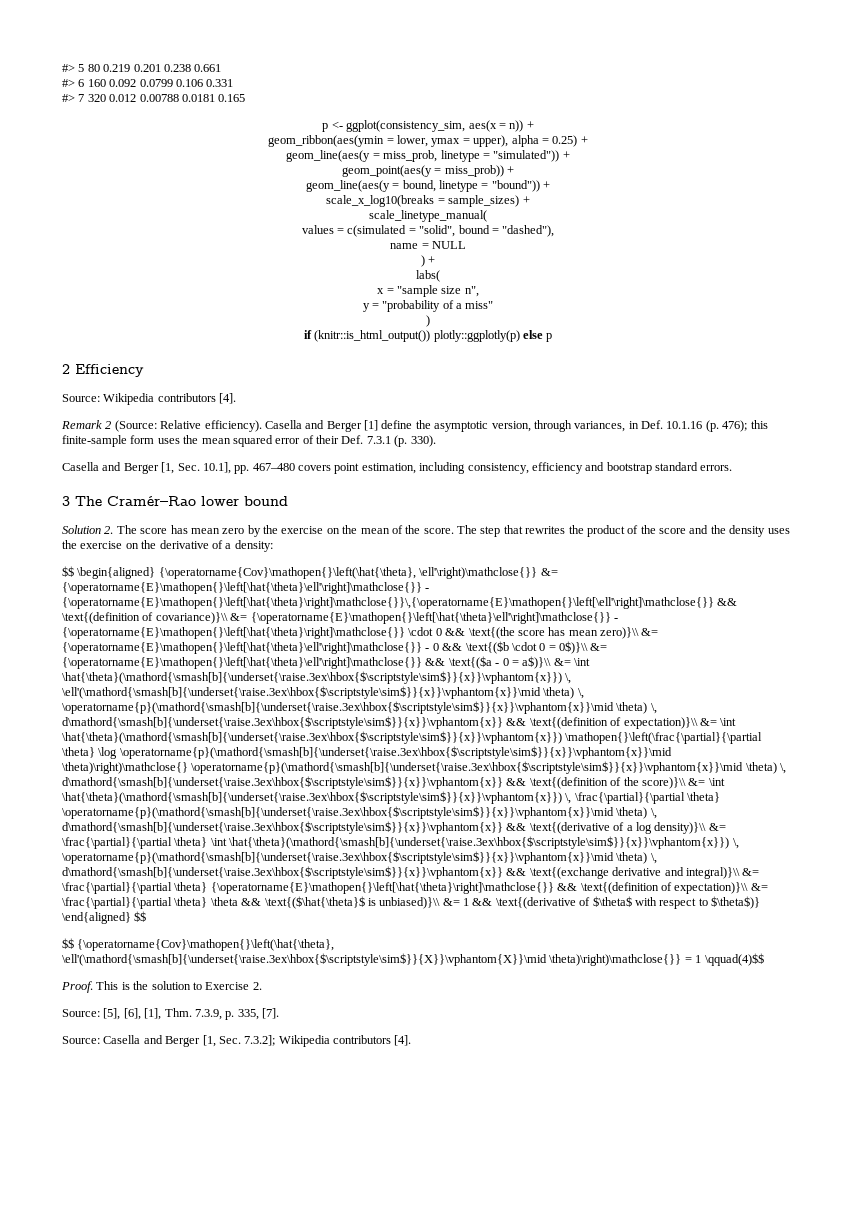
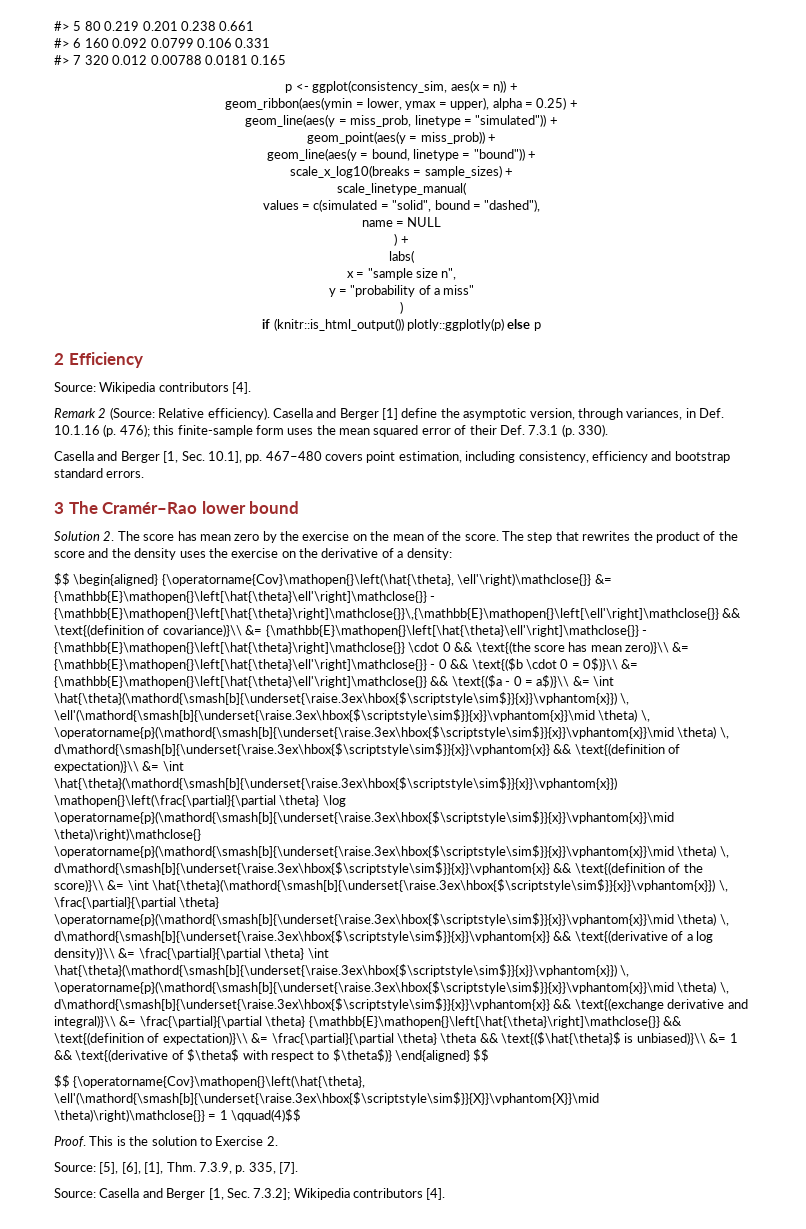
- $$ \begin{aligned} {\operatorname{Cov}\mathopen{}\left(\hat{\theta}, \ell'\right)\mathclose{}} &= {\operatorname{E}\mathopen{}\left[\hat{\theta}\ell'\right]\mathclose{}} - {\operatorname{E}\mathopen{}\left[\hat{\theta}\right]\mathclose{}}\,{\operatorname{E}\mathopen{}\left[\ell'\right]\mathclose{}} && \text{(definition of covariance)}\\ &= {\operatorname{E}\mathopen{}\left[\hat{\theta}\ell'\right]\mathclose{}} - {\operatorname{E}\mathopen{}\left[\hat{\theta}\right]\mathclose{}} \cdot 0 && \text{(the score has mean zero)}\\ &= {\operatorname{E}\mathopen{}\left[\hat{\theta}\ell'\right]\mathclose{}} - 0 && \text{($b \cdot 0 = 0$)}\\ &= {\operatorname{E}\mathopen{}\left[\hat{\theta}\ell'\right]\mathclose{}} && \text{($a - 0 = a$)}\\ &= \int \hat{\theta}(\mathord{\smash[b]{\underset{\raise.3ex\hbox{$\scriptstyle\sim$}}{x}}\vphantom{x}}) \, \ell'(\mathord{\smash[b]{\underset{\raise.3ex\hbox{$\scriptstyle\sim$}}{x}}\vphantom{x}}\mid \theta) \, \operatorname{p}(\mathord{\smash[b]{\underset{\raise.3ex\hbox{$\scriptstyle\sim$}}{x}}\vphantom{x}}\mid \theta) \, d\mathord{\smash[b]{\underset{\raise.3ex\hbox{$\scriptstyle\sim$}}{x}}\vphantom{x}} && \text{(definition of expectation)}\\ &= \int \hat{\theta}(\mathord{\smash[b]{\underset{\raise.3ex\hbox{$\scriptstyle\sim$}}{x}}\vphantom{x}}) \mathopen{}\left(\frac{\partial}{\partial \theta} \log \operatorname{p}(\mathord{\smash[b]{\underset{\raise.3ex\hbox{$\scriptstyle\sim$}}{x}}\vphantom{x}}\mid \theta)\right)\mathclose{} \operatorname{p}(\mathord{\smash[b]{\underset{\raise.3ex\hbox{$\scriptstyle\sim$}}{x}}\vphantom{x}}\mid \theta) \, d\mathord{\smash[b]{\underset{\raise.3ex\hbox{$\scriptstyle\sim$}}{x}}\vphantom{x}} && \text{(definition of the score)}\\ &= \int \hat{\theta}(\mathord{\smash[b]{\underset{\raise.3ex\hbox{$\scriptstyle\sim$}}{x}}\vphantom{x}}) \, \frac{\partial}{\partial \theta} \operatorname{p}(\mathord{\smash[b]{\underset{\raise.3ex\hbox{$\scriptstyle\sim$}}{x}}\vphantom{x}}\mid \theta) \, d\mathord{\smash[b]{\underset{\raise.3ex\hbox{$\scriptstyle\sim$}}{x}}\vphantom{x}} && \text{(derivative of a log density)}\\ &= \frac{\partial}{\partial \theta} \int \hat{\theta}(\mathord{\smash[b]{\underset{\raise.3ex\hbox{$\scriptstyle\sim$}}{x}}\vphantom{x}}) \, \operatorname{p}(\mathord{\smash[b]{\underset{\raise.3ex\hbox{$\scriptstyle\sim$}}{x}}\vphantom{x}}\mid \theta) \, d\mathord{\smash[b]{\underset{\raise.3ex\hbox{$\scriptstyle\sim$}}{x}}\vphantom{x}} && \text{(exchange derivative and integral)}\\ &= \frac{\partial}{\partial \theta} {\operatorname{E}\mathopen{}\left[\hat{\theta}\right]\mathclose{}} && \text{(definition of expectation)}\\ &= \frac{\partial}{\partial \theta} \theta && \text{($\hat{\theta}$ is unbiased)}\\ &= 1 && \text{(derivative of $\theta$ with respect to $\theta$)} \end{aligned} $$
+ $$ \begin{aligned} {\operatorname{Cov}\mathopen{}\left(\hat{\theta}, \ell'\right)\mathclose{}} &= {\mathbb{E}\mathopen{}\left[\hat{\theta}\ell'\right]\mathclose{}} - {\mathbb{E}\mathopen{}\left[\hat{\theta}\right]\mathclose{}}\,{\mathbb{E}\mathopen{}\left[\ell'\right]\mathclose{}} && \text{(definition of covariance)}\\ &= {\mathbb{E}\mathopen{}\left[\hat{\theta}\ell'\right]\mathclose{}} - {\mathbb{E}\mathopen{}\left[\hat{\theta}\right]\mathclose{}} \cdot 0 && \text{(the score has mean zero)}\\ &= {\mathbb{E}\mathopen{}\left[\hat{\theta}\ell'\right]\mathclose{}} - 0 && \text{($b \cdot 0 = 0$)}\\ &= {\mathbb{E}\mathopen{}\left[\hat{\theta}\ell'\right]\mathclose{}} && \text{($a - 0 = a$)}\\ &= \int \hat{\theta}(\mathord{\smash[b]{\underset{\raise.3ex\hbox{$\scriptstyle\sim$}}{x}}\vphantom{x}}) \, \ell'(\mathord{\smash[b]{\underset{\raise.3ex\hbox{$\scriptstyle\sim$}}{x}}\vphantom{x}}\mid \theta) \, \operatorname{p}(\mathord{\smash[b]{\underset{\raise.3ex\hbox{$\scriptstyle\sim$}}{x}}\vphantom{x}}\mid \theta) \, d\mathord{\smash[b]{\underset{\raise.3ex\hbox{$\scriptstyle\sim$}}{x}}\vphantom{x}} && \text{(definition of expectation)}\\ &= \int \hat{\theta}(\mathord{\smash[b]{\underset{\raise.3ex\hbox{$\scriptstyle\sim$}}{x}}\vphantom{x}}) \mathopen{}\left(\frac{\partial}{\partial \theta} \log \operatorname{p}(\mathord{\smash[b]{\underset{\raise.3ex\hbox{$\scriptstyle\sim$}}{x}}\vphantom{x}}\mid \theta)\right)\mathclose{} \operatorname{p}(\mathord{\smash[b]{\underset{\raise.3ex\hbox{$\scriptstyle\sim$}}{x}}\vphantom{x}}\mid \theta) \, d\mathord{\smash[b]{\underset{\raise.3ex\hbox{$\scriptstyle\sim$}}{x}}\vphantom{x}} && \text{(definition of the score)}\\ &= \int \hat{\theta}(\mathord{\smash[b]{\underset{\raise.3ex\hbox{$\scriptstyle\sim$}}{x}}\vphantom{x}}) \, \frac{\partial}{\partial \theta} \operatorname{p}(\mathord{\smash[b]{\underset{\raise.3ex\hbox{$\scriptstyle\sim$}}{x}}\vphantom{x}}\mid \theta) \, d\mathord{\smash[b]{\underset{\raise.3ex\hbox{$\scriptstyle\sim$}}{x}}\vphantom{x}} && \text{(derivative of a log density)}\\ &= \frac{\partial}{\partial \theta} \int \hat{\theta}(\mathord{\smash[b]{\underset{\raise.3ex\hbox{$\scriptstyle\sim$}}{x}}\vphantom{x}}) \, \operatorname{p}(\mathord{\smash[b]{\underset{\raise.3ex\hbox{$\scriptstyle\sim$}}{x}}\vphantom{x}}\mid \theta) \, d\mathord{\smash[b]{\underset{\raise.3ex\hbox{$\scriptstyle\sim$}}{x}}\vphantom{x}} && \text{(exchange derivative and integral)}\\ &= \frac{\partial}{\partial \theta} {\mathbb{E}\mathopen{}\left[\hat{\theta}\right]\mathclose{}} && \text{(definition of expectation)}\\ &= \frac{\partial}{\partial \theta} \theta && \text{($\hat{\theta}$ is unbiased)}\\ &= 1 && \text{(derivative of $\theta$ with respect to $\theta$)} \end{aligned} $$

